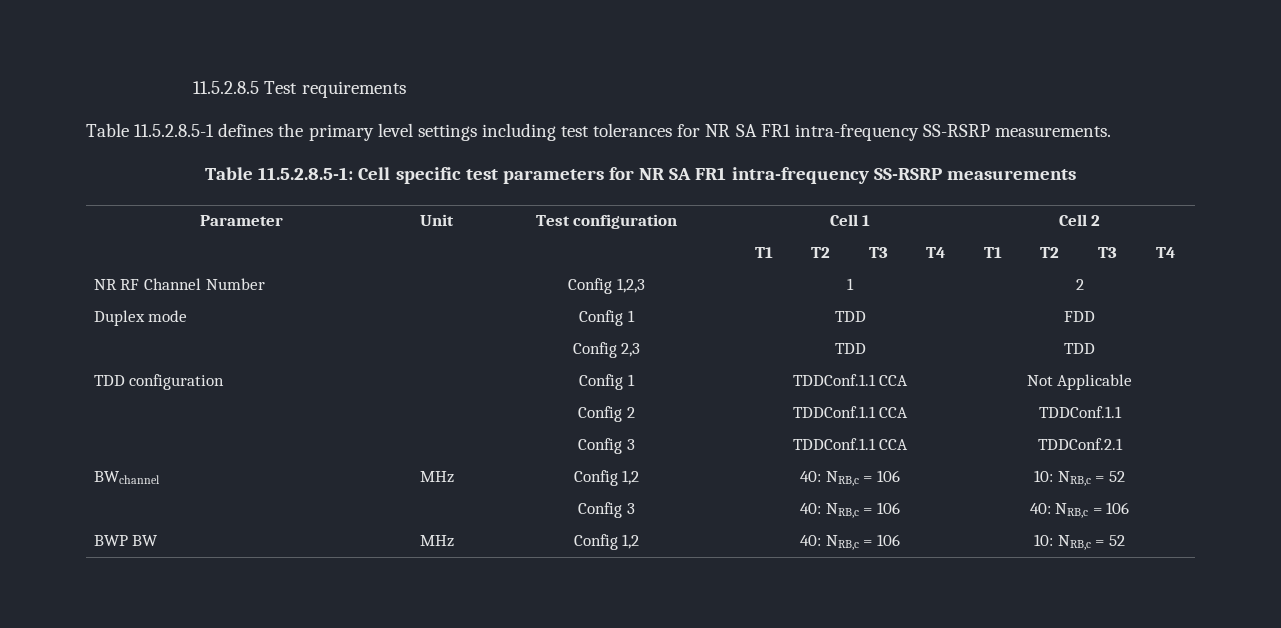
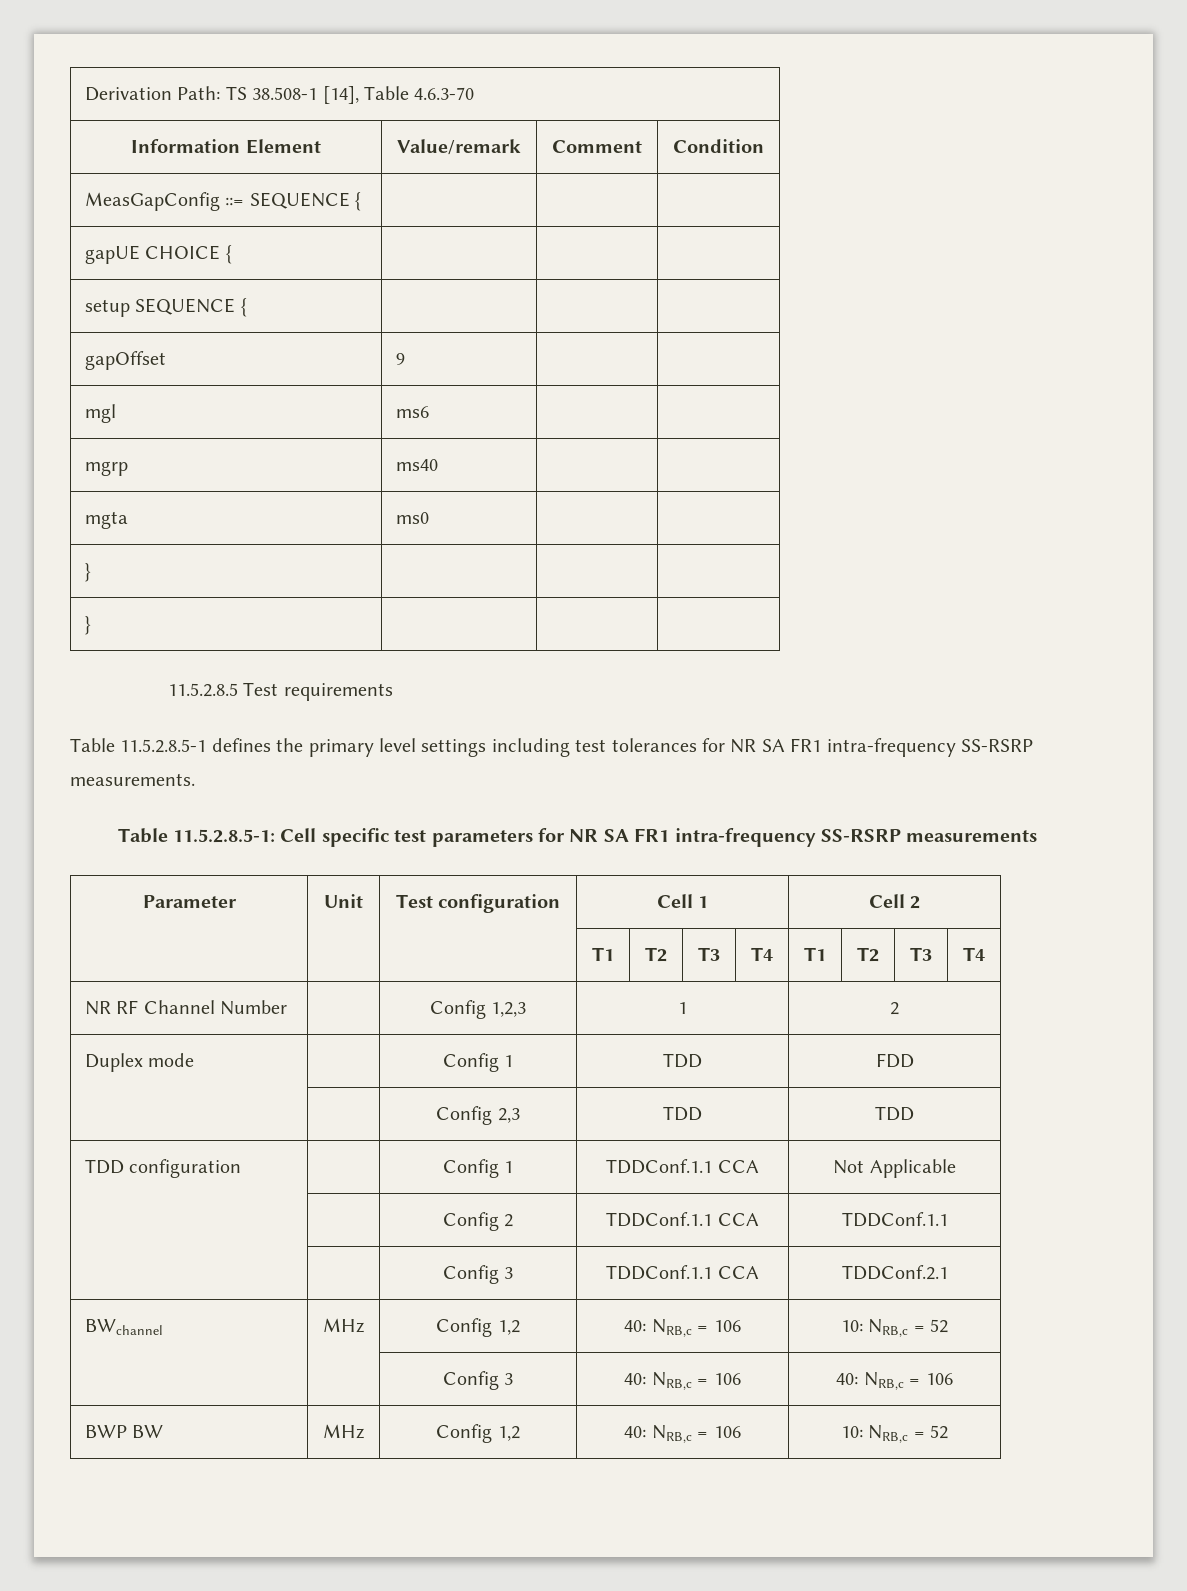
+ Derivation Path: TS 38.508-1 [14], Table 4.6.3-70
+ Information Element | Value/remark | Comment | Condition
+ MeasGapConfig ::= SEQUENCE { | | |
+ gapUE CHOICE { | | |
+ setup SEQUENCE { | | |
+ gapOffset | 9 | |
+ mgl | ms6 | |
+ mgrp | ms40 | |
+ mgta | ms0 | |
+ } | | |
+ } | | |

